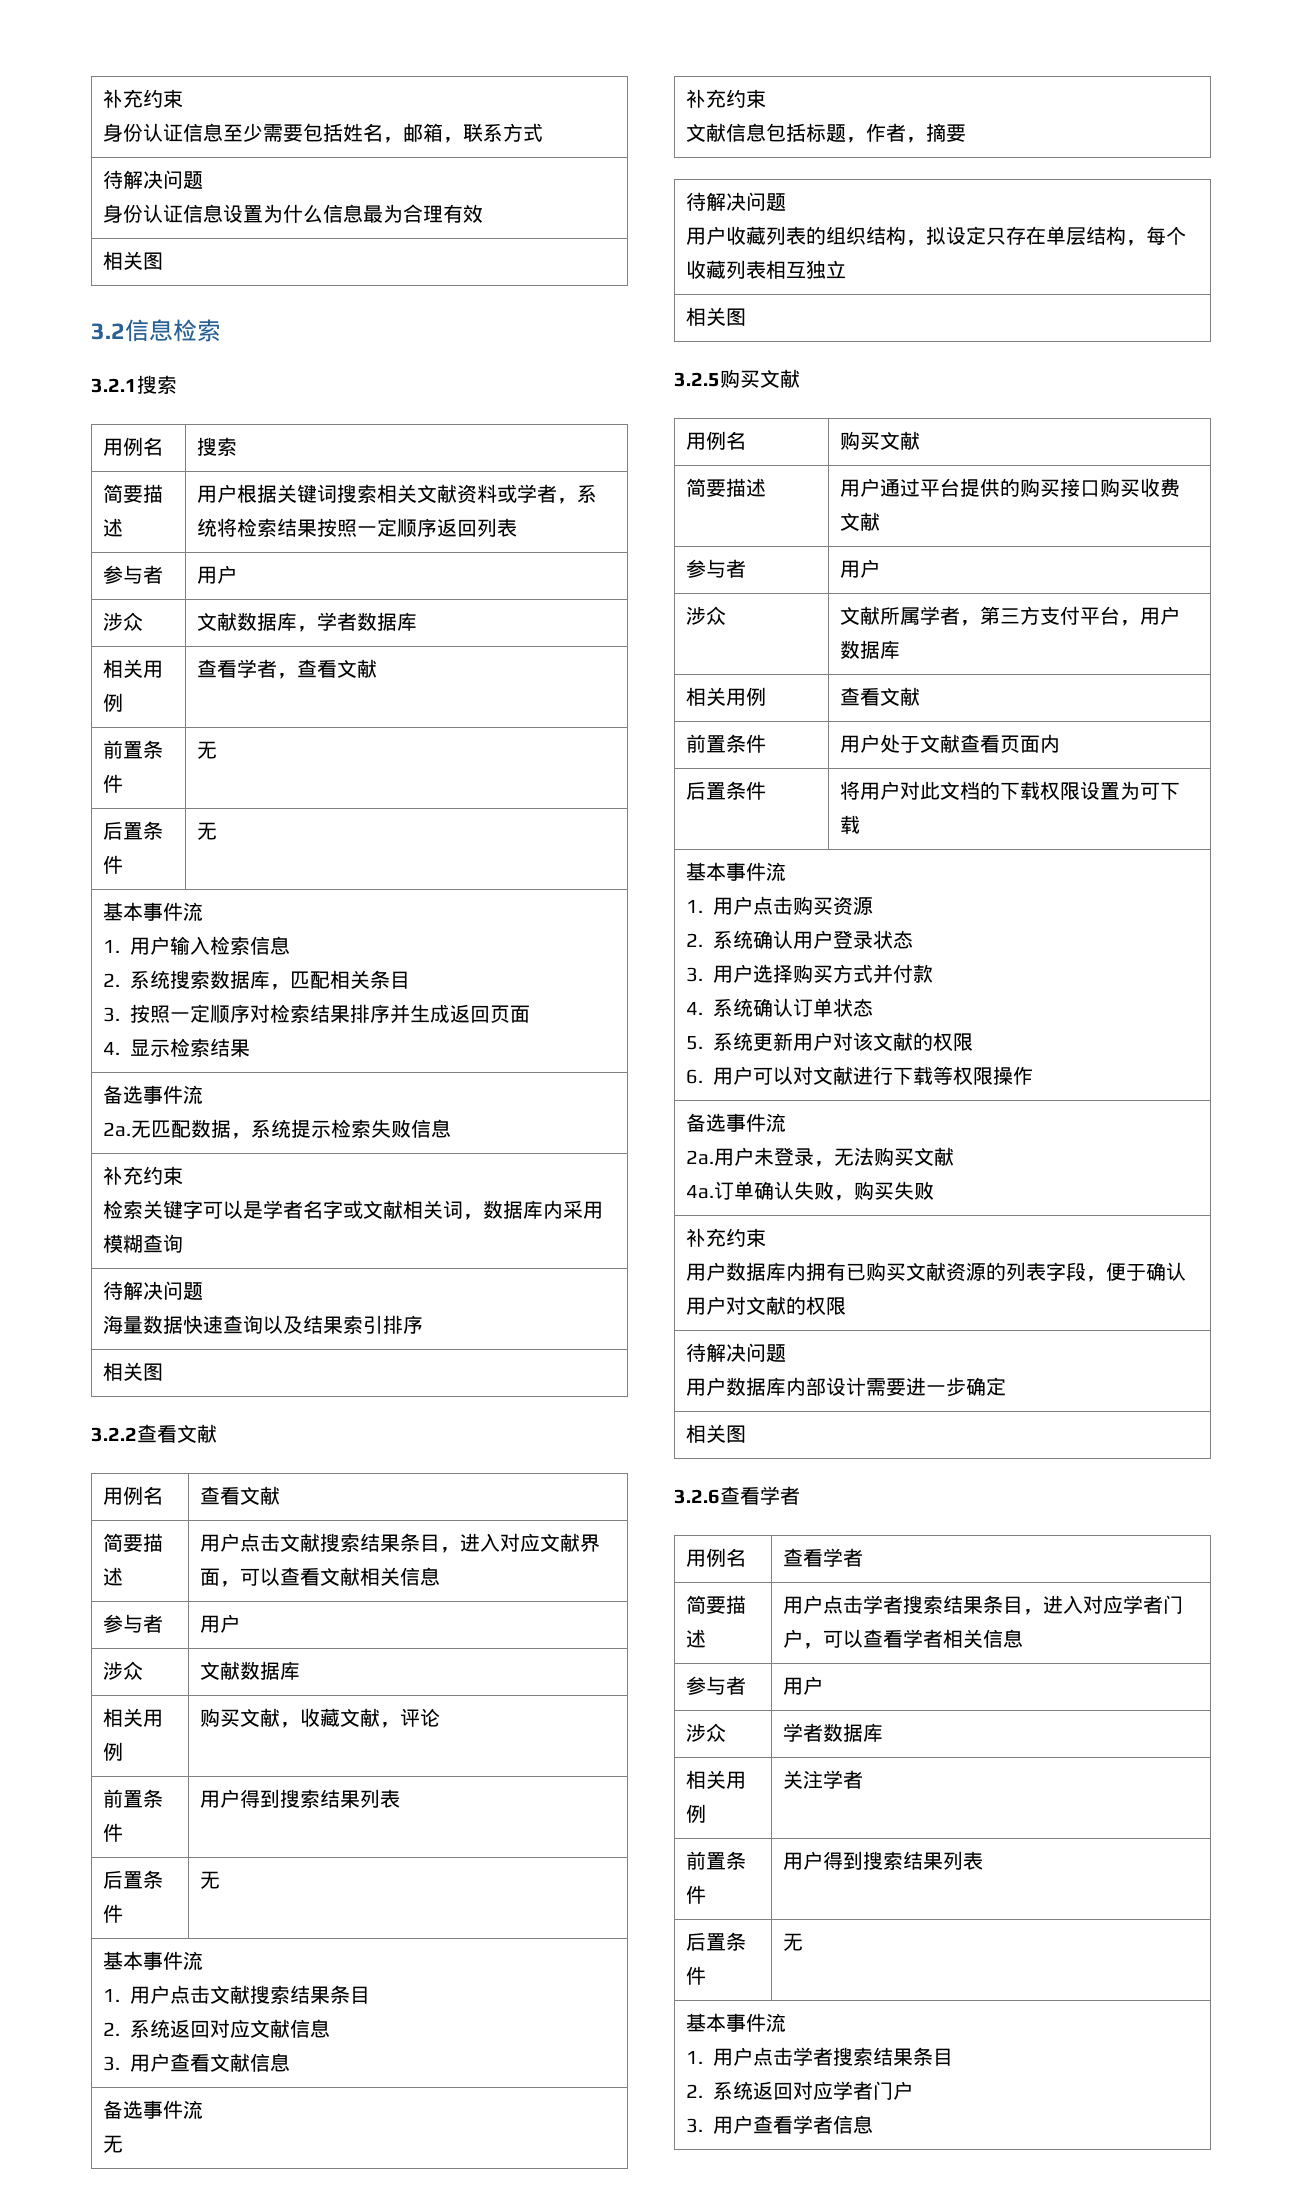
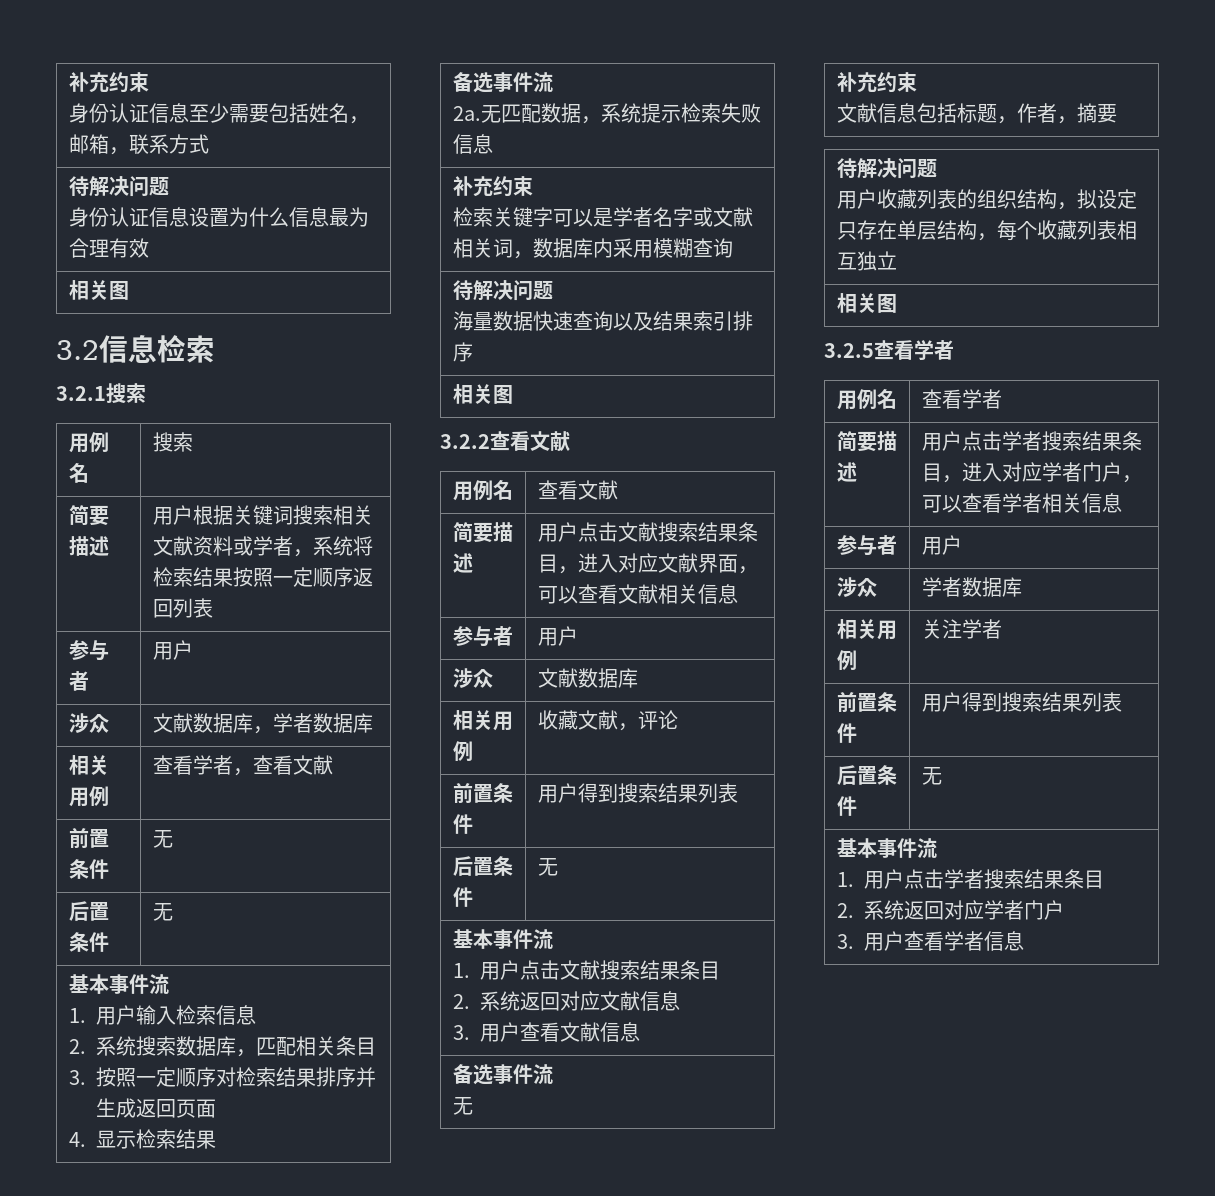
- 相关用例 | 购买文献，收藏文献，评论
+ 相关用例 | 收藏文献，评论
- 3.2.5购买文献
- 用例名 | 购买文献
- 简要描述 | 用户通过平台提供的购买接口购买收费文献
- 参与者 | 用户
- 涉众 | 文献所属学者，第三方支付平台，用户数据库
- 相关用例 | 查看文献
- 前置条件 | 用户处于文献查看页面内
- 后置条件 | 将用户对此文档的下载权限设置为可下载
- 基本事件流
- 1.用户点击购买资源
- 2.系统确认用户登录状态
- 3.用户选择购买方式并付款
- 4.系统确认订单状态
- 5.系统更新用户对该文献的权限
- 6.用户可以对文献进行下载等权限操作
- 备选事件流
- 2a.用户未登录，无法购买文献
- 4a.订单确认失败，购买失败
- 补充约束
- 用户数据库内拥有已购买文献资源的列表字段，便于确认用户对文献的权限
- 待解决问题
- 用户数据库内部设计需要进一步确定
- 相关图
- 3.2.6查看学者
+ 3.2.5查看学者

